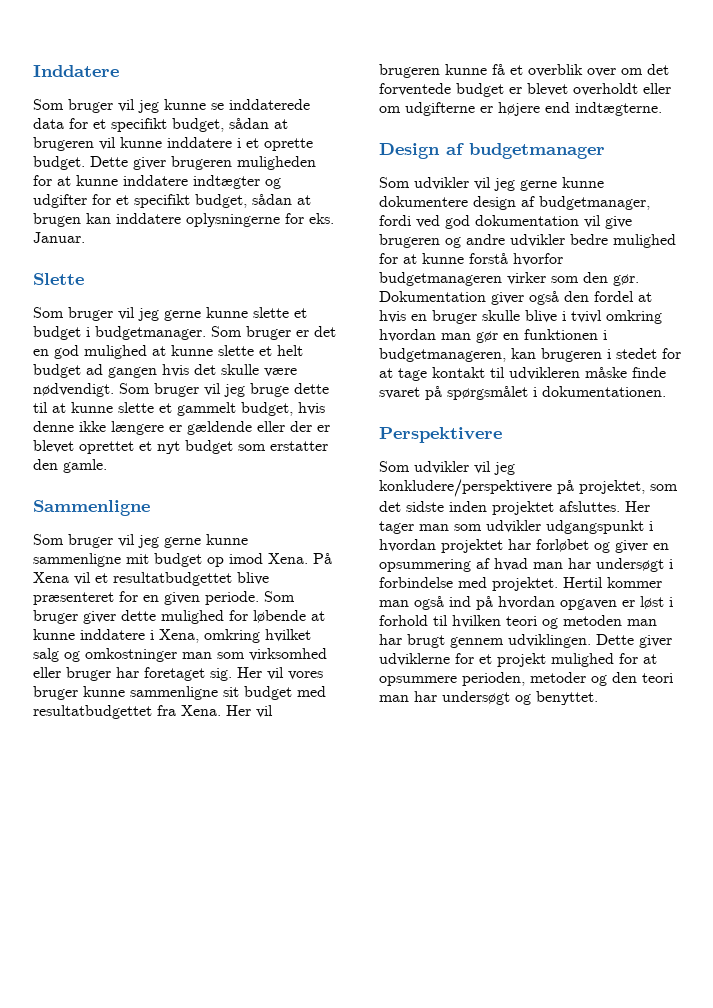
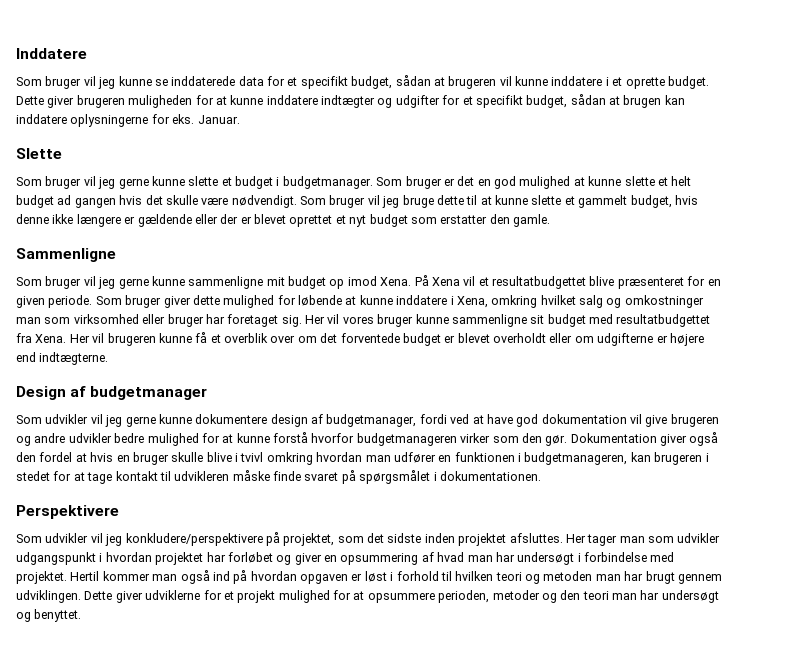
- Som udvikler vil jeg gerne kunne dokumentere design af budgetmanager, fordi ved god dokumentation vil give brugeren og andre udvikler bedre mulighed for at kunne forstå hvorfor budgetmanageren virker som den gør.
+ Som udvikler vil jeg gerne kunne dokumentere design af budgetmanager, fordi ved at have god dokumentation vil give brugeren og andre udvikler bedre mulighed for at kunne forstå hvorfor budgetmanageren virker som den gør.
- Dokumentation giver også den fordel at hvis en bruger skulle blive i tvivl omkring hvordan man gør en funktionen i budgetmanageren, kan brugeren i stedet for at tage kontakt til udvikleren måske finde svaret på spørgsmålet i dokumentationen.
+ Dokumentation giver også den fordel at hvis en bruger skulle blive i tvivl omkring hvordan man udfører en funktionen i budgetmanageren, kan brugeren i stedet for at tage kontakt til udvikleren måske finde svaret på spørgsmålet i dokumentationen.

